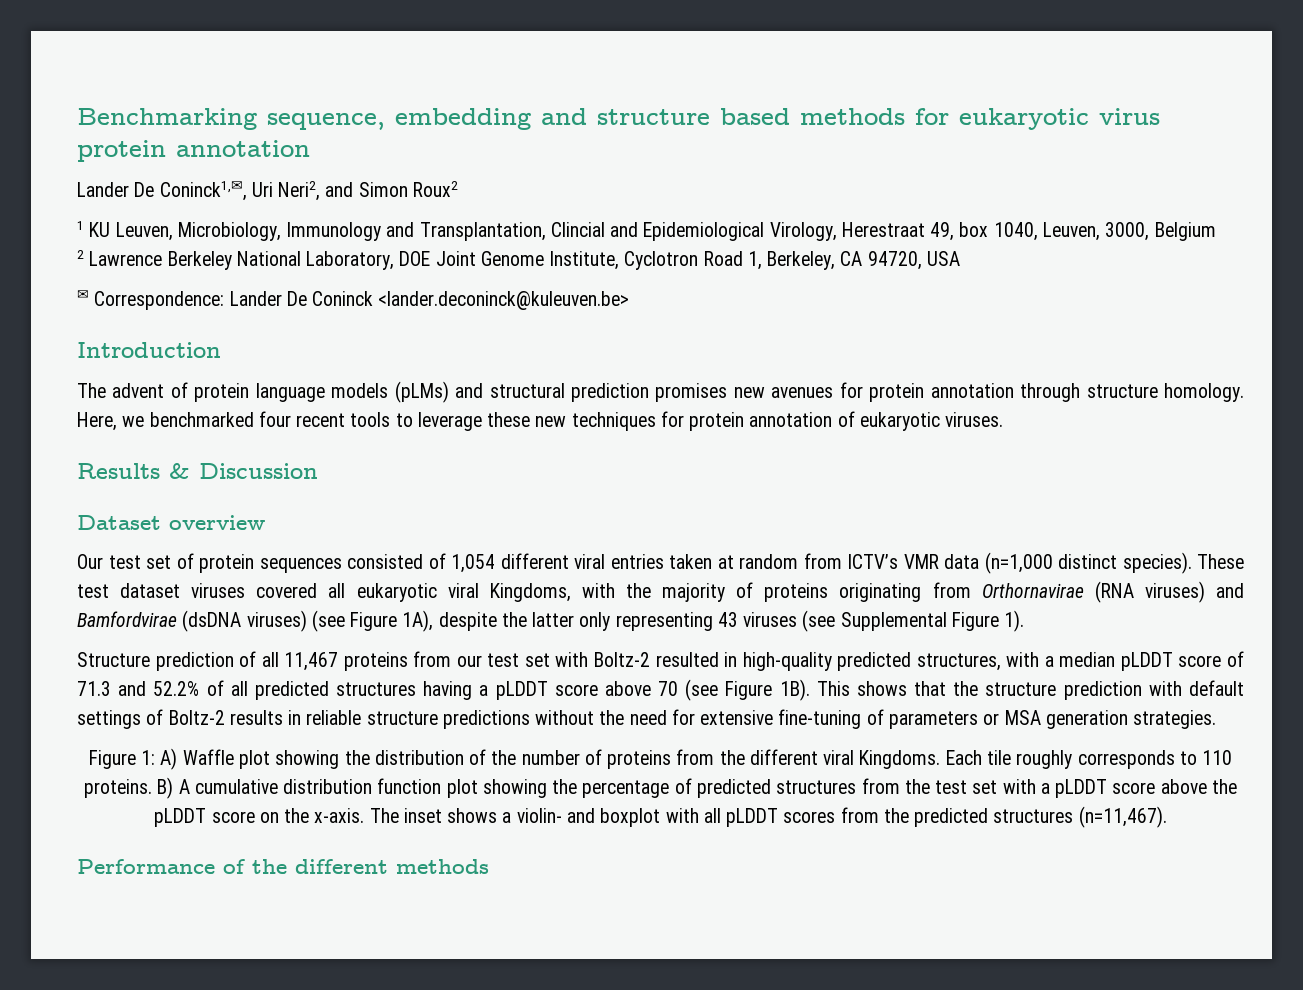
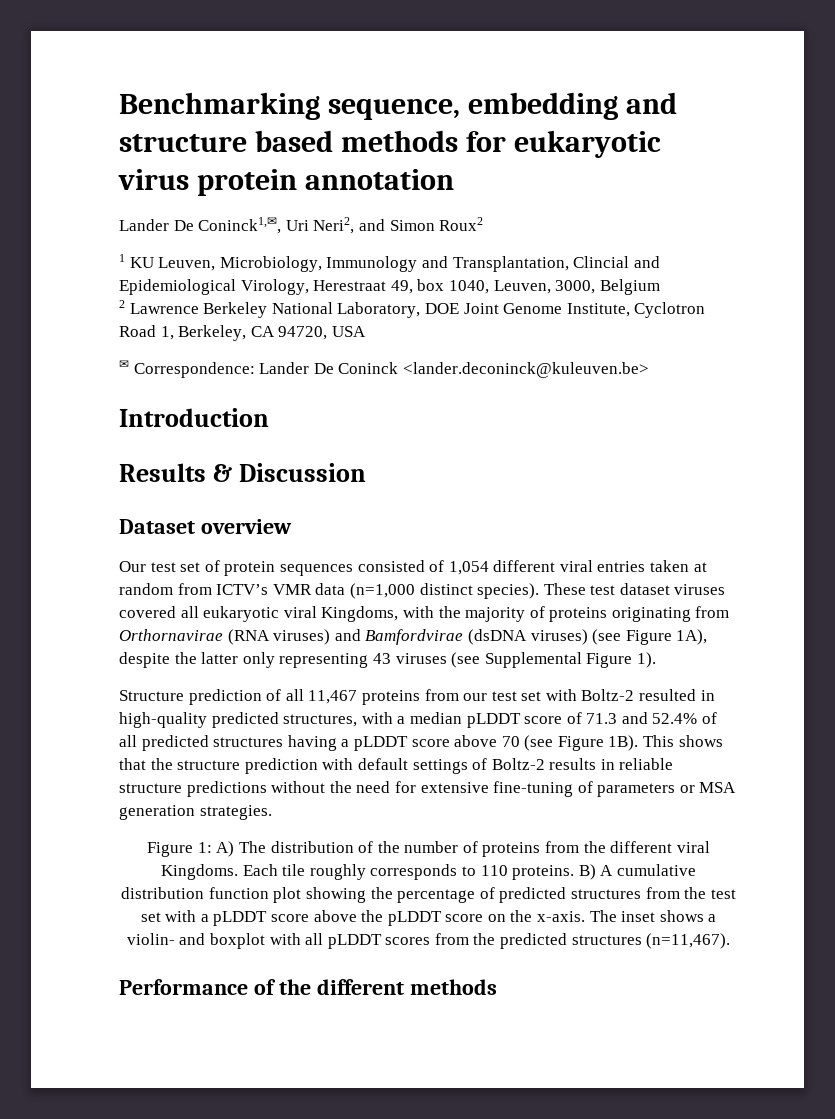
- The advent of protein language models (pLMs) and structural prediction promises new avenues for protein annotation through structure homology. Here, we benchmarked four recent tools to leverage these new techniques for protein annotation of eukaryotic viruses.
- Structure prediction of all 11,467 proteins from our test set with Boltz-2 resulted in high-quality predicted structures, with a median pLDDT score of 71.3 and 52.2% of all predicted structures having a pLDDT score above 70 (see Figure 1B).
+ Structure prediction of all 11,467 proteins from our test set with Boltz-2 resulted in high-quality predicted structures, with a median pLDDT score of 71.3 and 52.4% of all predicted structures having a pLDDT score above 70 (see Figure 1B).
- Figure 1: A) Waffle plot showing the distribution of the number of proteins from the different viral Kingdoms.
+ Figure 1: A) The distribution of the number of proteins from the different viral Kingdoms.

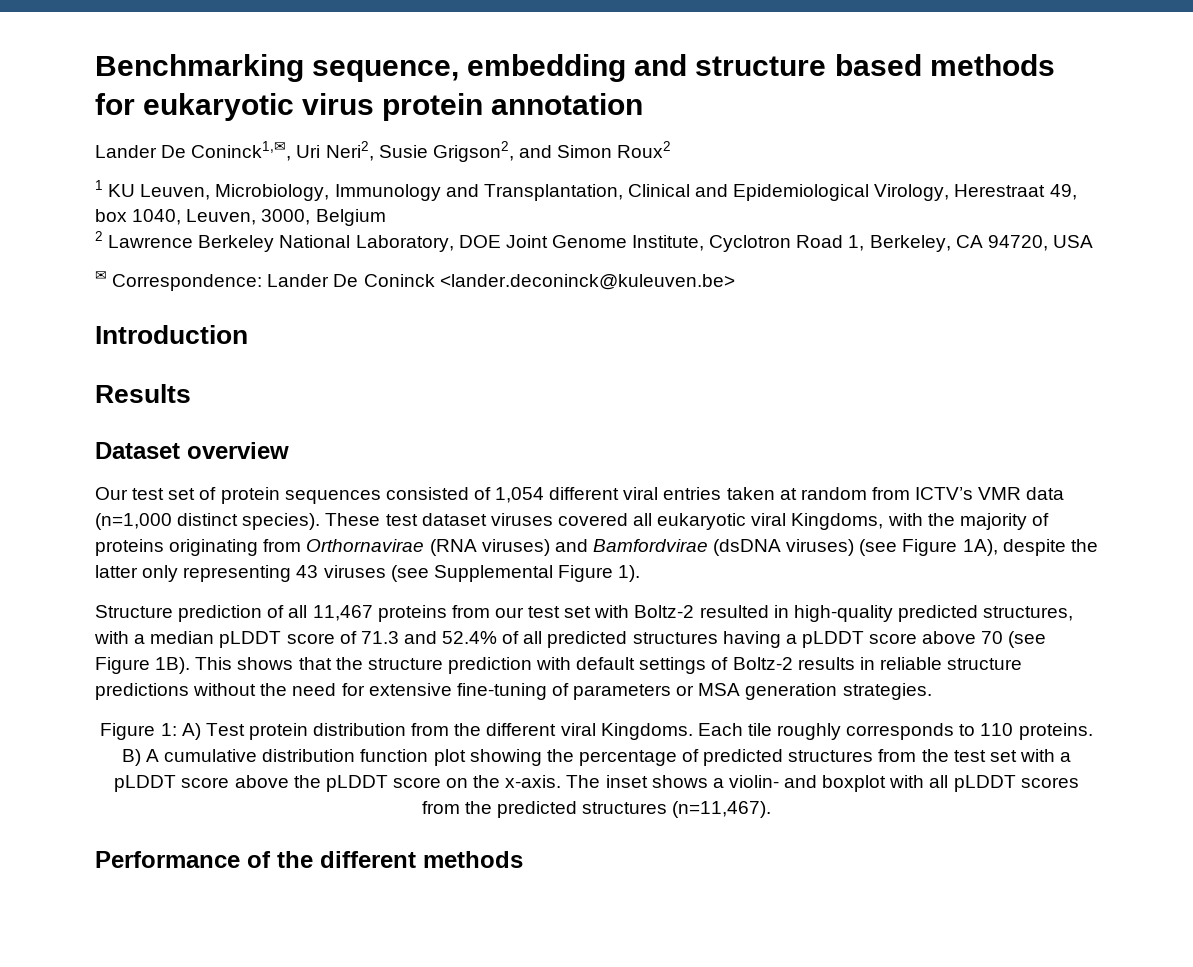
- Lander De Coninck1,✉, Uri Neri2, and Simon Roux2
+ Lander De Coninck1,✉, Uri Neri2, Susie Grigson2, and Simon Roux2
- 1 KU Leuven, Microbiology, Immunology and Transplantation, Clincial and Epidemiological Virology, Herestraat 49, box 1040, Leuven, 3000, Belgium
+ 1 KU Leuven, Microbiology, Immunology and Transplantation, Clinical and Epidemiological Virology, Herestraat 49, box 1040, Leuven, 3000, Belgium
- Results & Discussion
+ Results
- Figure 1: A) The distribution of the number of proteins from the different viral Kingdoms.
+ Figure 1: A) Test protein distribution from the different viral Kingdoms.

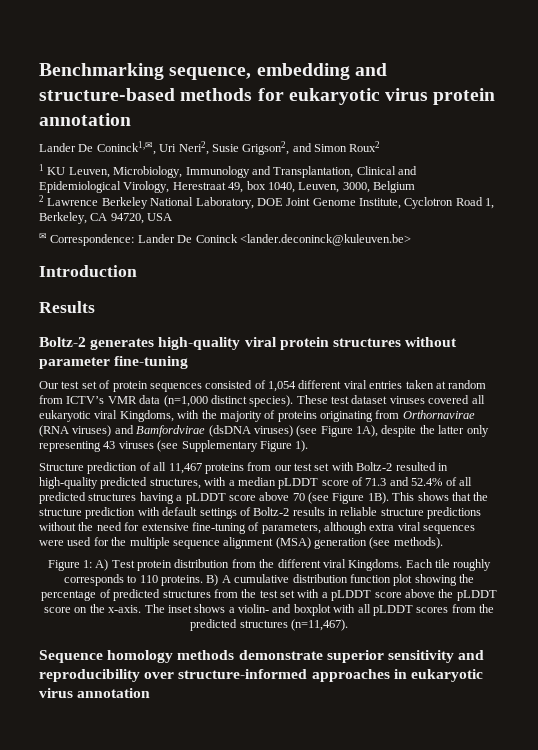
- Benchmarking sequence, embedding and structure based methods for eukaryotic virus protein annotation
+ Benchmarking sequence, embedding and structure-based methods for eukaryotic virus protein annotation
- Dataset overview
+ Boltz-2 generates high-quality viral protein structures without parameter fine-tuning
- These test dataset viruses covered all eukaryotic viral Kingdoms, with the majority of proteins originating from Orthornavirae (RNA viruses) and Bamfordvirae (dsDNA viruses) (see Figure 1A), despite the latter only representing 43 viruses (see Supplemental Figure 1).
+ These test dataset viruses covered all eukaryotic viral Kingdoms, with the majority of proteins originating from Orthornavirae (RNA viruses) and Bamfordvirae (dsDNA viruses) (see Figure 1A), despite the latter only representing 43 viruses (see Supplementary Figure 1).
- This shows that the structure prediction with default settings of Boltz-2 results in reliable structure predictions without the need for extensive fine-tuning of parameters or MSA generation strategies.
+ This shows that the structure prediction with default settings of Boltz-2 results in reliable structure predictions without the need for extensive fine-tuning of parameters, although extra viral sequences were used for the multiple sequence alignment (MSA) generation (see methods).
- Performance of the different methods
+ Sequence homology methods demonstrate superior sensitivity and reproducibility over structure-informed approaches in eukaryotic virus annotation

